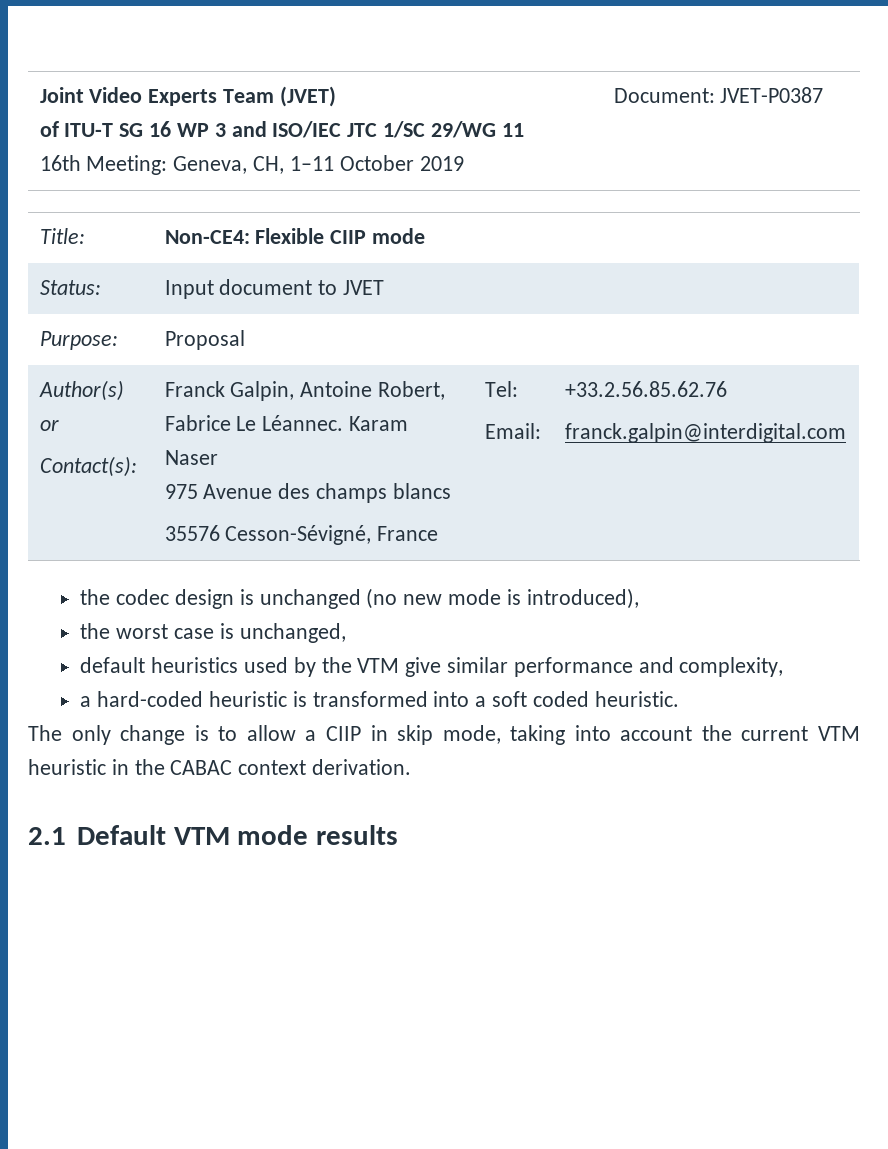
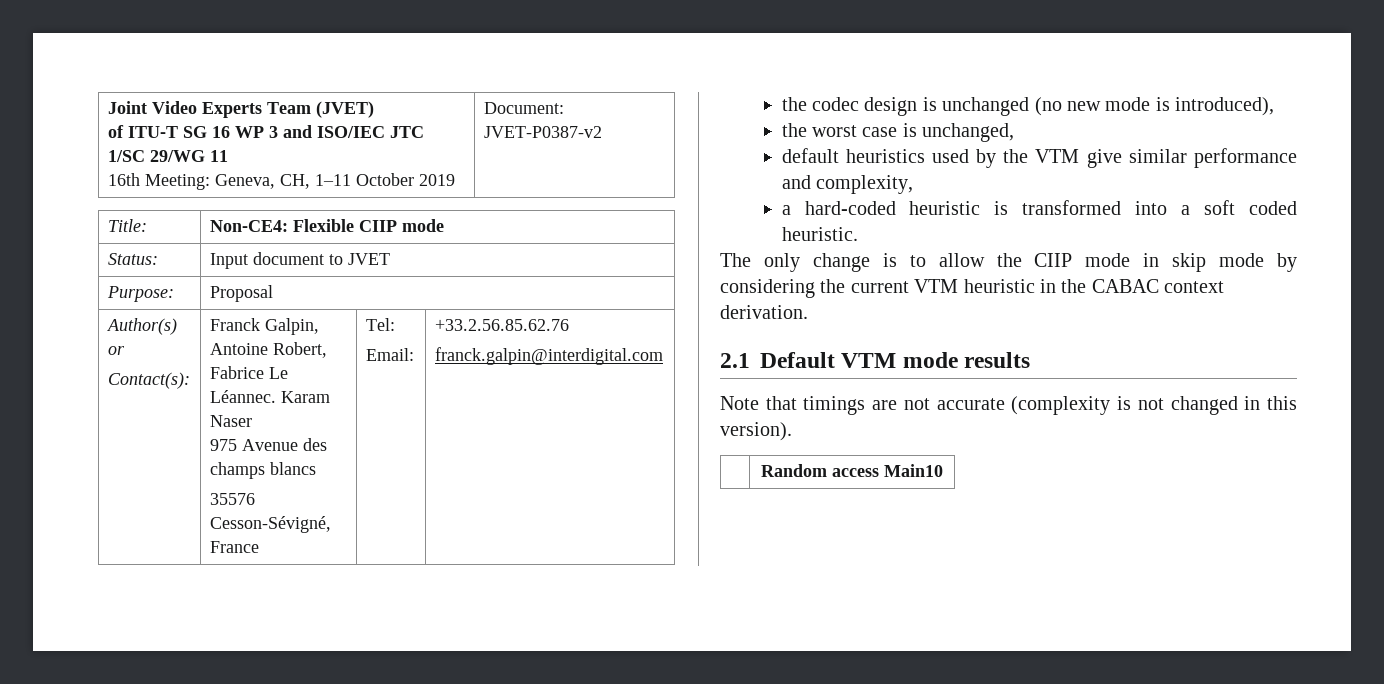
  Joint Video Experts Team (JVET)
  of ITU-T SG 16 WP 3 and ISO/IEC JTC 1/SC 29/WG 11
- 16th Meeting: Geneva, CH, 1–11 October 2019 | Document: JVET-P0387
+ 16th Meeting: Geneva, CH, 1–11 October 2019 | Document: JVET-P0387-v2
- The only change is to allow a CIIP in skip mode, taking into account the current VTM heuristic in the CABAC context derivation.
+ The only change is to allow the CIIP mode in skip mode by considering the current VTM heuristic in the CABAC context derivation.
+ Note that timings are not accurate (complexity is not changed in this version).
+ | Random access Main10

